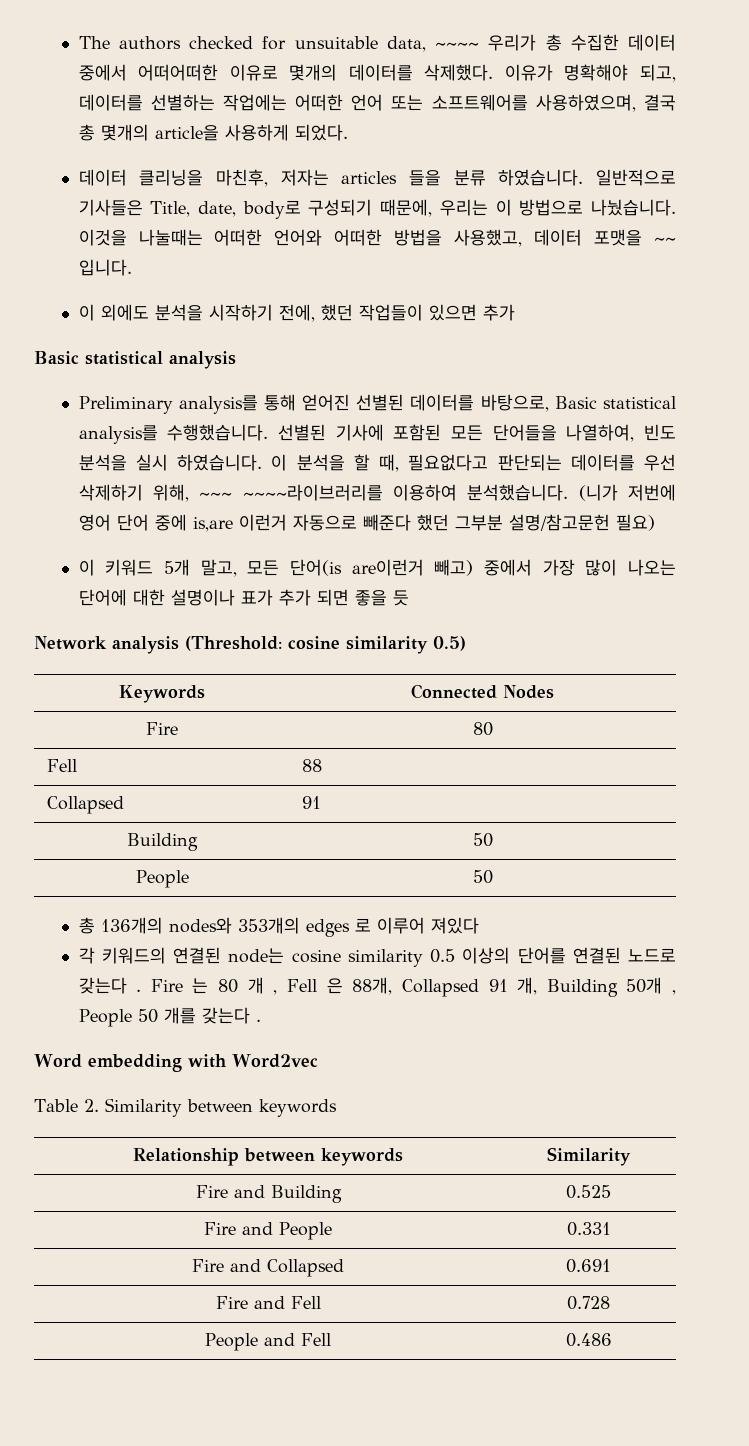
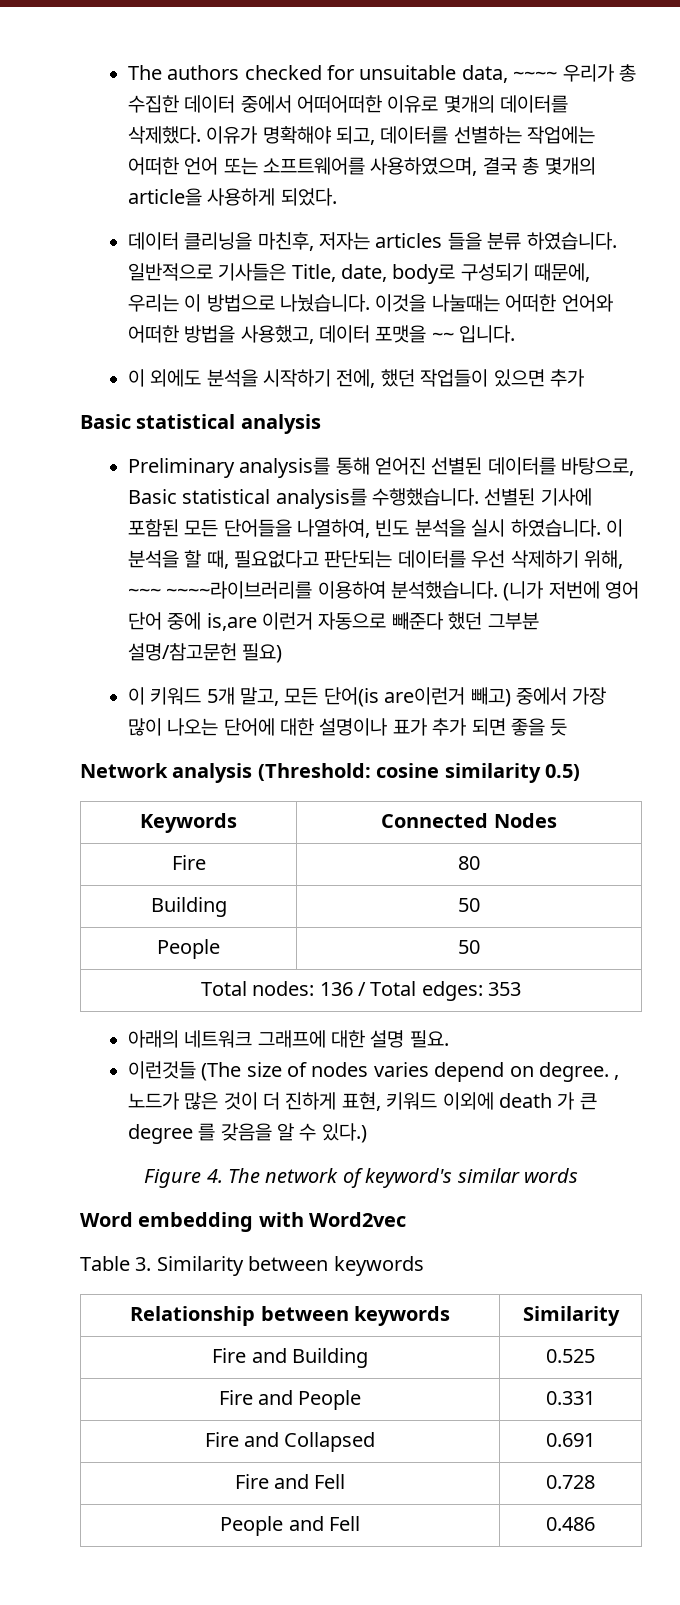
- Fell | 88
- Collapsed | 91
- 총 136개의 nodes와 353개의 edges 로 이루어 져있다
- 각 키워드의 연결된 node는 cosine similarity 0.5 이상의 단어를 연결된 노드로 갖는다 . Fire 는 80 개 , Fell 은 88개, Collapsed 91 개, Building 50개 , People 50 개를 갖는다 .
+ Total nodes: 136 / Total edges: 353
+ 아래의 네트워크 그래프에 대한 설명 필요.
+ 이런것들 (The size of nodes varies depend on degree. , 노드가 많은 것이 더 진하게 표현, 키워드 이외에 death 가 큰 degree 를 갖음을 알 수 있다.)
+ Figure 4. The network of keyword's similar words
- Table 2. Similarity between keywords
+ Table 3. Similarity between keywords

